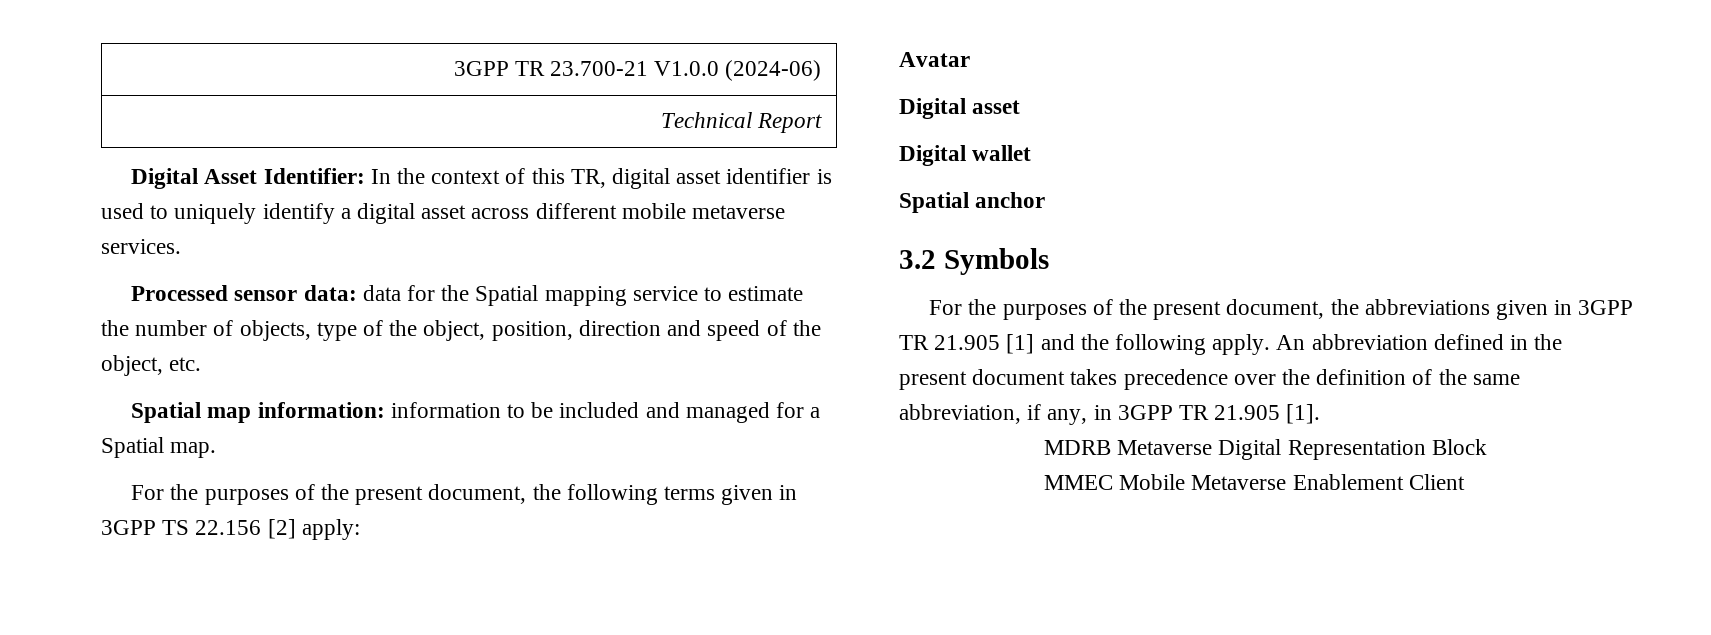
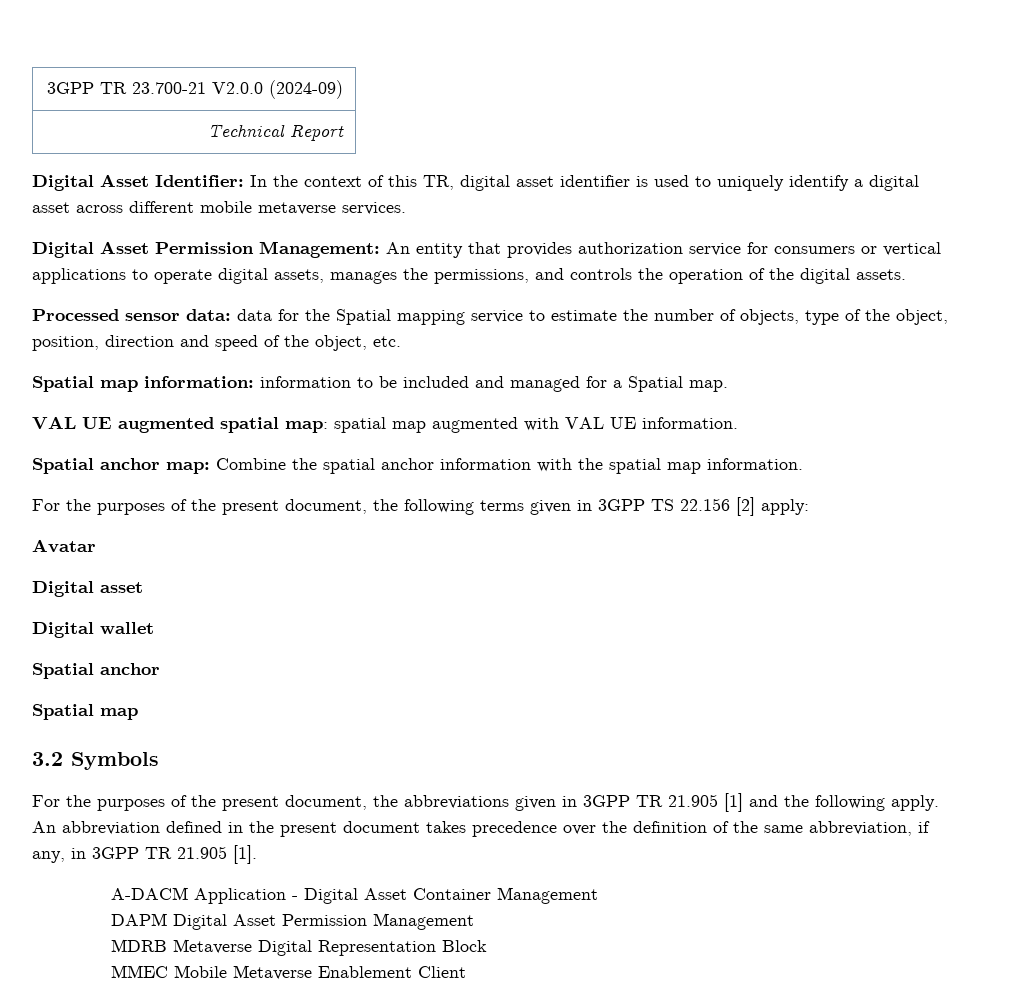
- 3GPP TR 23.700-21 V1.0.0 (2024-06)
+ 3GPP TR 23.700-21 V2.0.0 (2024-09)
+ Digital Asset Permission Management: An entity that provides authorization service for consumers or vertical applications to operate digital assets, manages the permissions, and controls the operation of the digital assets.
+ VAL UE augmented spatial map: spatial map augmented with VAL UE information.
+ Spatial anchor map: Combine the spatial anchor information with the spatial map information.
  Digital wallet
  Spatial anchor
+ Spatial map
+ A-DACM Application - Digital Asset Container Management
+ DAPM Digital Asset Permission Management

